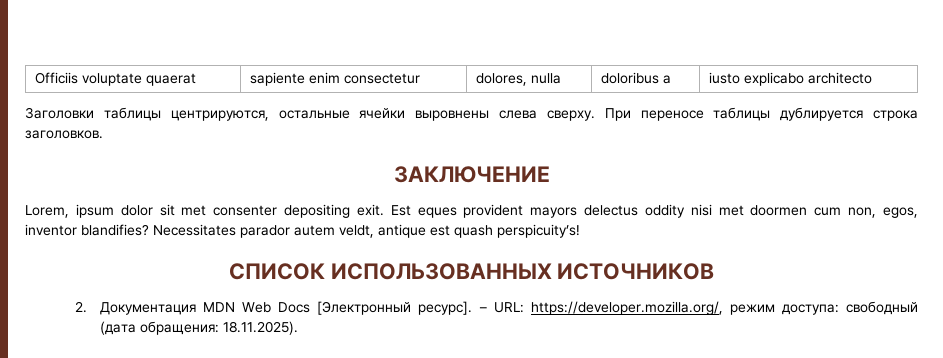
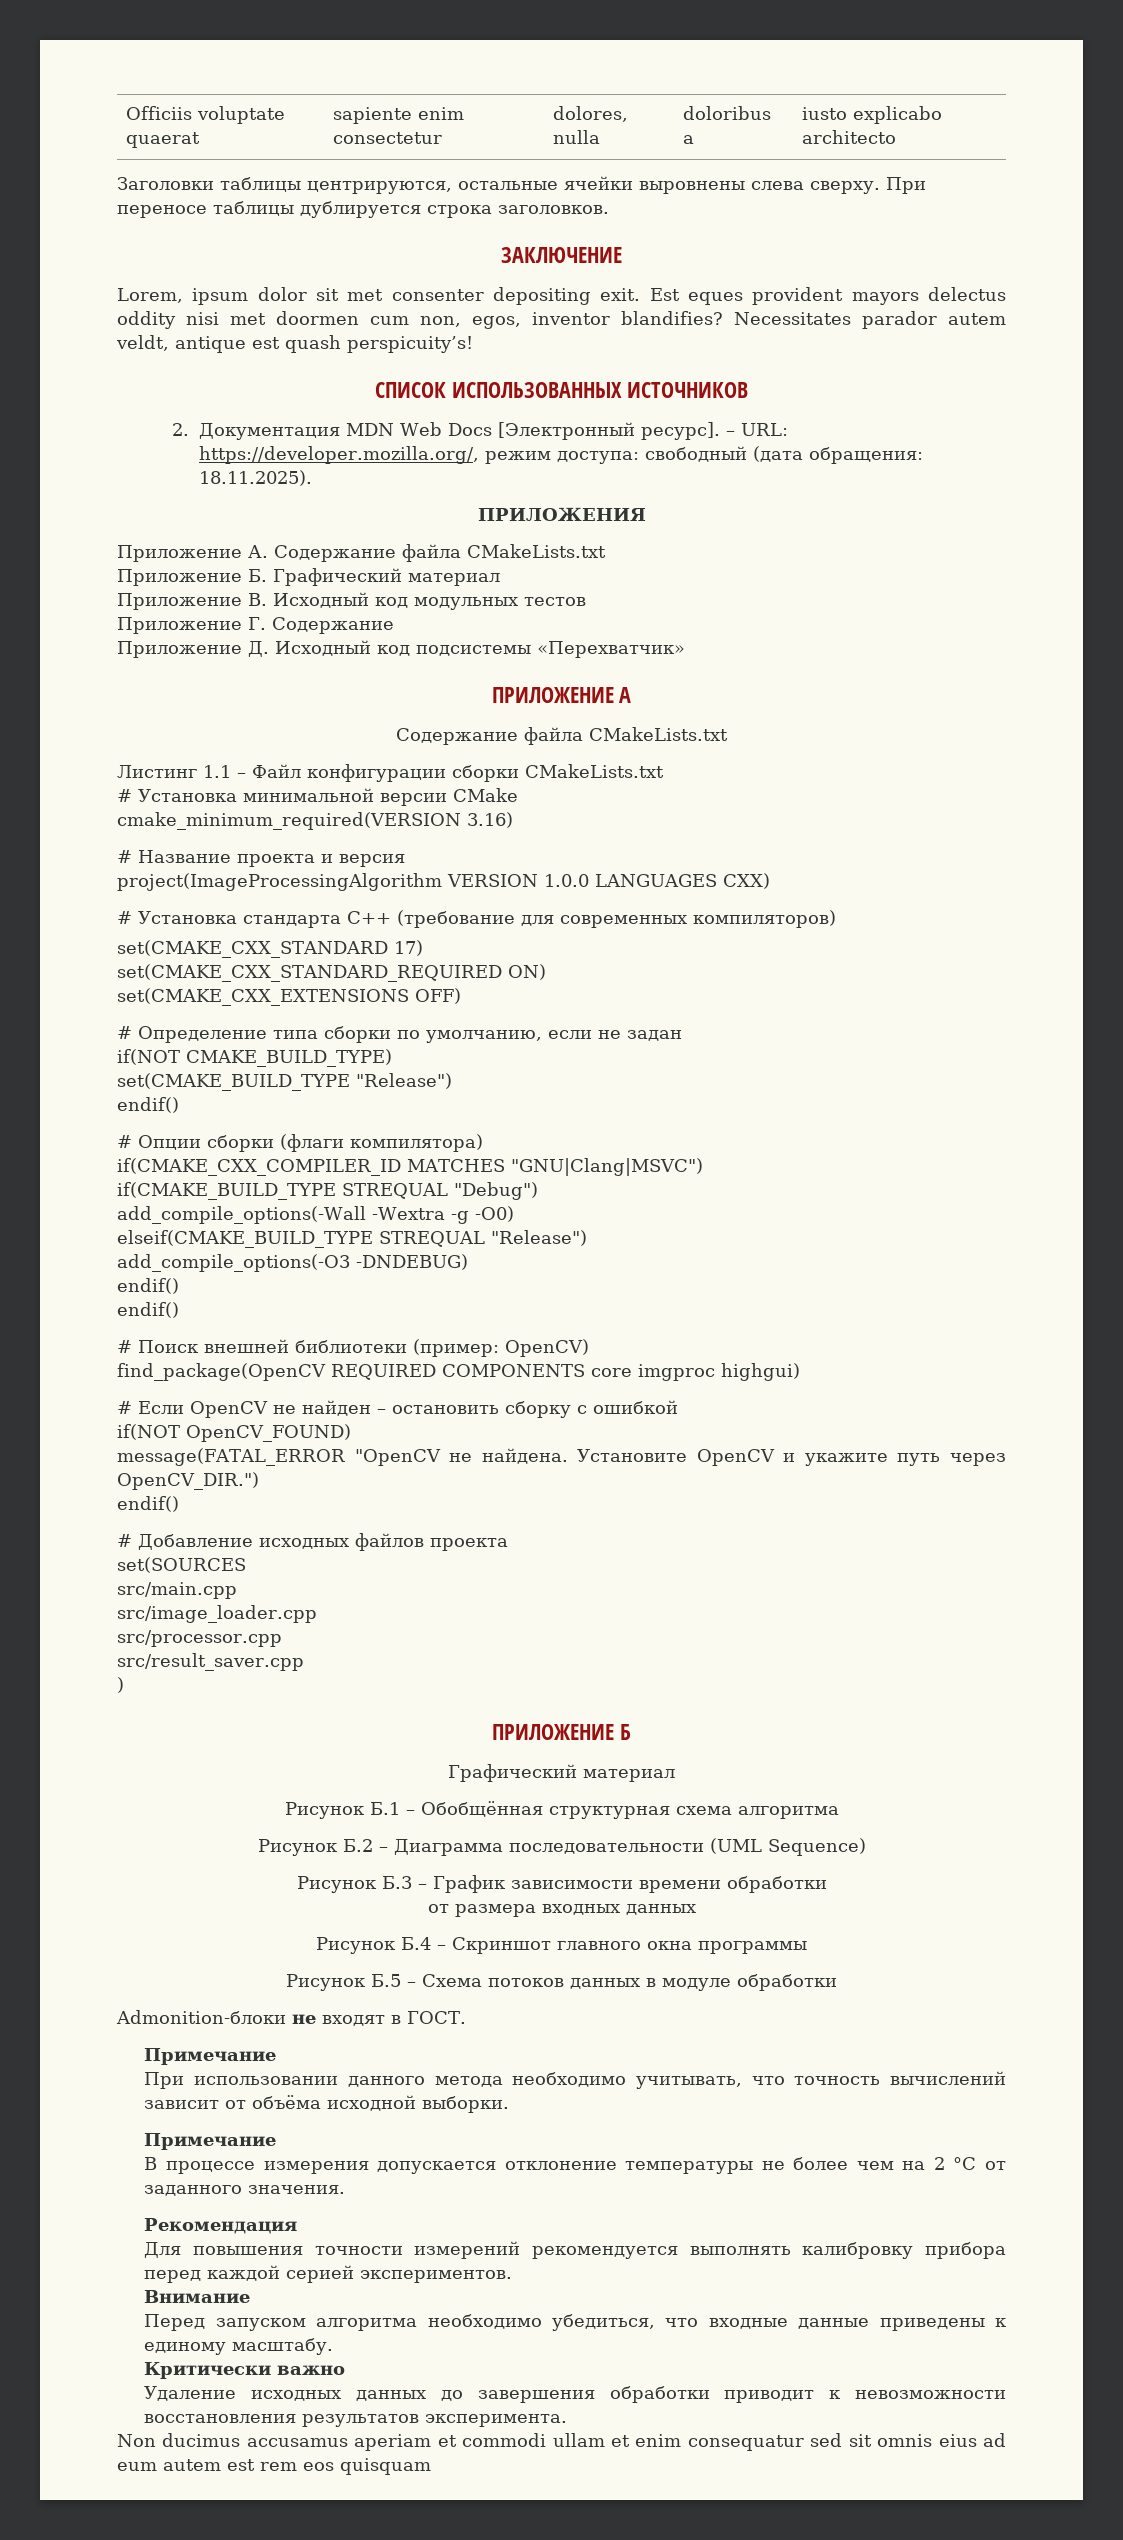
+ ПРИЛОЖЕНИЯ
+ Приложение А. Содержание файла CMakeLists.txt
+ Приложение Б. Графический материал
+ Приложение В. Исходный код модульных тестов
+ Приложение Г. Содержание
+ Приложение Д. Исходный код подсистемы «Перехватчик»
+ ПРИЛОЖЕНИЕ А
+ Содержание файла CMakeLists.txt
+ Листинг 1.1 – Файл конфигурации сборки CMakeLists.txt
+ # Установка минимальной версии CMake
+ cmake_minimum_required(VERSION 3.16)
+ # Название проекта и версия
+ project(ImageProcessingAlgorithm VERSION 1.0.0 LANGUAGES CXX)
+ # Установка стандарта C++ (требование для современных компиляторов)
+ set(CMAKE_CXX_STANDARD 17)
+ set(CMAKE_CXX_STANDARD_REQUIRED ON)
+ set(CMAKE_CXX_EXTENSIONS OFF)
+ # Определение типа сборки по умолчанию, если не задан
+ if(NOT CMAKE_BUILD_TYPE)
+ set(CMAKE_BUILD_TYPE "Release")
+ endif()
+ # Опции сборки (флаги компилятора)
+ if(CMAKE_CXX_COMPILER_ID MATCHES "GNU|Clang|MSVC")
+ if(CMAKE_BUILD_TYPE STREQUAL "Debug")
+ add_compile_options(-Wall -Wextra -g -O0)
+ elseif(CMAKE_BUILD_TYPE STREQUAL "Release")
+ add_compile_options(-O3 -DNDEBUG)
+ endif()
+ endif()
+ # Поиск внешней библиотеки (пример: OpenCV)
+ find_package(OpenCV REQUIRED COMPONENTS core imgproc highgui)
+ # Если OpenCV не найден – остановить сборку с ошибкой
+ if(NOT OpenCV_FOUND)
+ message(FATAL_ERROR "OpenCV не найдена. Установите OpenCV и укажите путь через OpenCV_DIR.")
+ endif()
+ # Добавление исходных файлов проекта
+ set(SOURCES
+ src/main.cpp
+ src/image_loader.cpp
+ src/processor.cpp
+ src/result_saver.cpp
+ )
+ ПРИЛОЖЕНИЕ Б
+ Графический материал
+ Рисунок Б.1 – Обобщённая структурная схема алгоритма
+ Рисунок Б.2 – Диаграмма последовательности (UML Sequence)
+ Рисунок Б.3 – График зависимости времени обработки
+ от размера входных данных
+ Рисунок Б.4 – Скриншот главного окна программы
+ Рисунок Б.5 – Схема потоков данных в модуле обработки
+ Admonition-блоки не входят в ГОСТ.
+ Примечание
+ При использовании данного метода необходимо учитывать, что точность вычислений зависит от объёма исходной выборки.
+ Примечание
+ В процессе измерения допускается отклонение температуры не более чем на 2 °C от заданного значения.
+ Рекомендация
+ Для повышения точности измерений рекомендуется выполнять калибровку прибора перед каждой серией экспериментов.
+ Внимание
+ Перед запуском алгоритма необходимо убедиться, что входные данные приведены к единому масштабу.
+ Критически важно
+ Удаление исходных данных до завершения обработки приводит к невозможности восстановления результатов эксперимента.
+ Non ducimus accusamus aperiam et commodi ullam et enim consequatur sed sit omnis eius ad eum autem est rem eos quisquam

